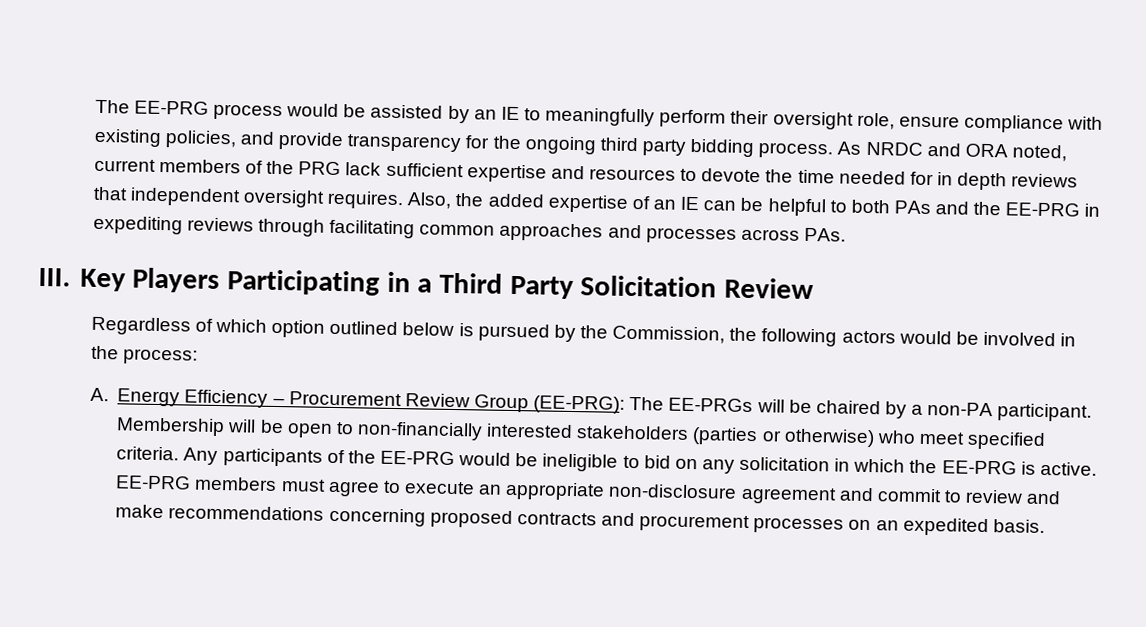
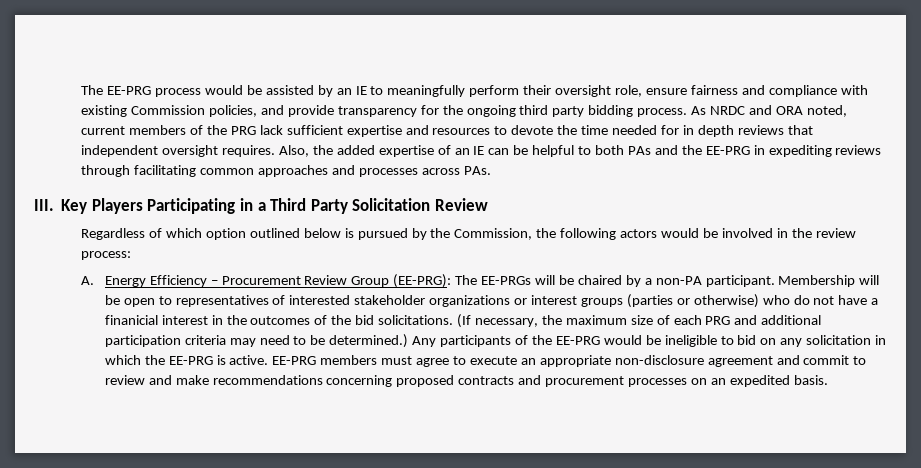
- The EE-PRG process would be assisted by an IE to meaningfully perform their oversight role, ensure compliance with existing policies, and provide transparency for the ongoing third party bidding process.
+ The EE-PRG process would be assisted by an IE to meaningfully perform their oversight role, ensure fairness and compliance with existing Commission policies, and provide transparency for the ongoing third party bidding process.
- Regardless of which option outlined below is pursued by the Commission, the following actors would be involved in the process:
+ Regardless of which option outlined below is pursued by the Commission, the following actors would be involved in the review process:
- Membership will be open to non-financially interested stakeholders (parties or otherwise) who meet specified criteria.
+ Membership will be open to representatives of interested stakeholder organizations or interest groups (parties or otherwise) who do not have a finanicial interest in the outcomes of the bid solicitations. (If necessary, the maximum size of each PRG and additional participation criteria may need to be determined.)

